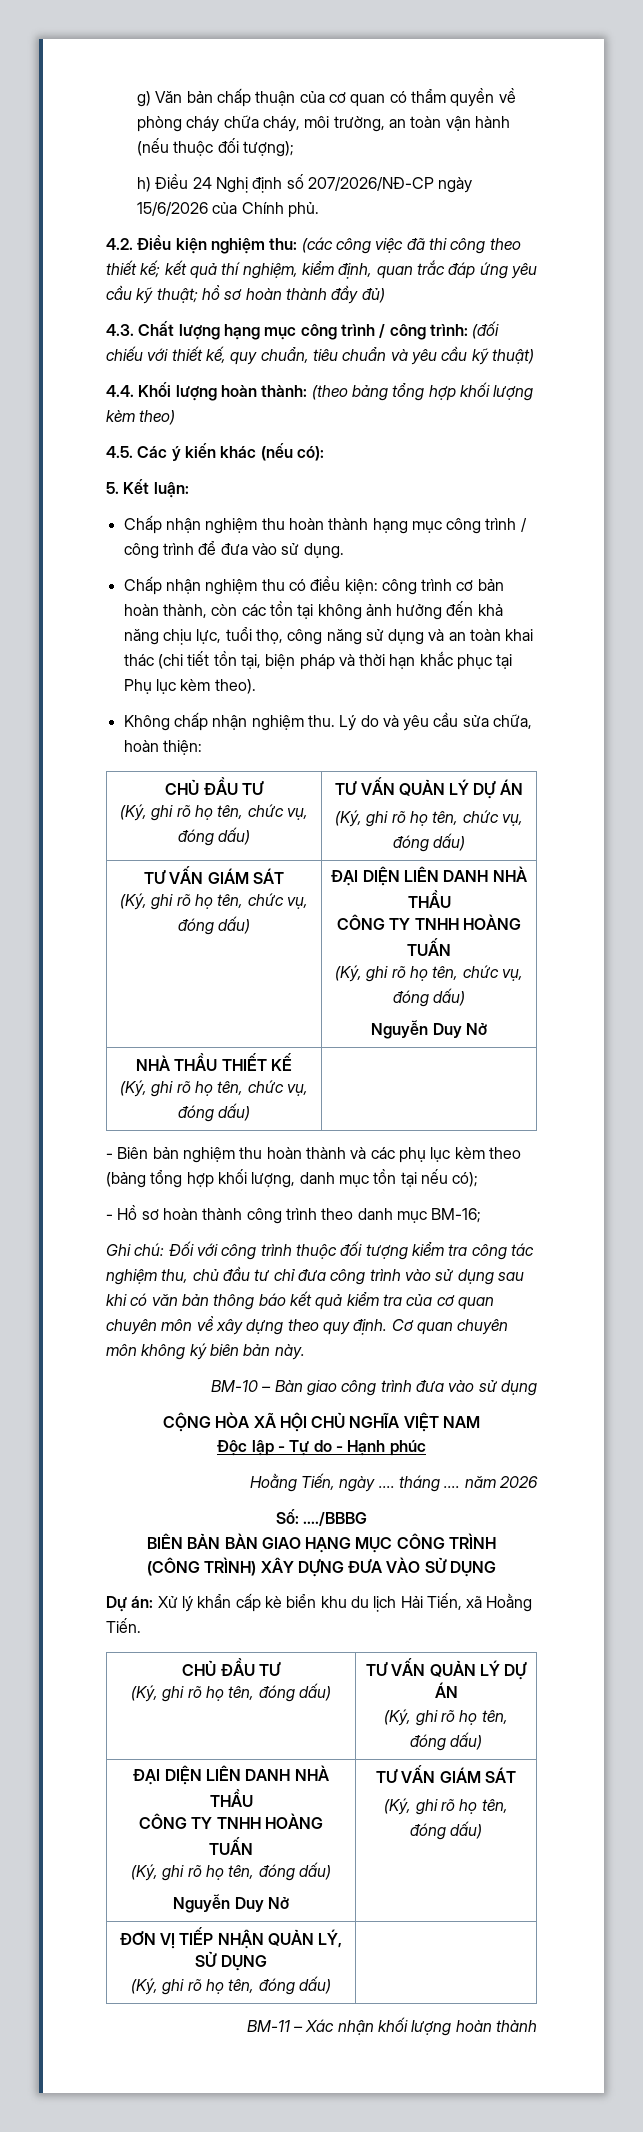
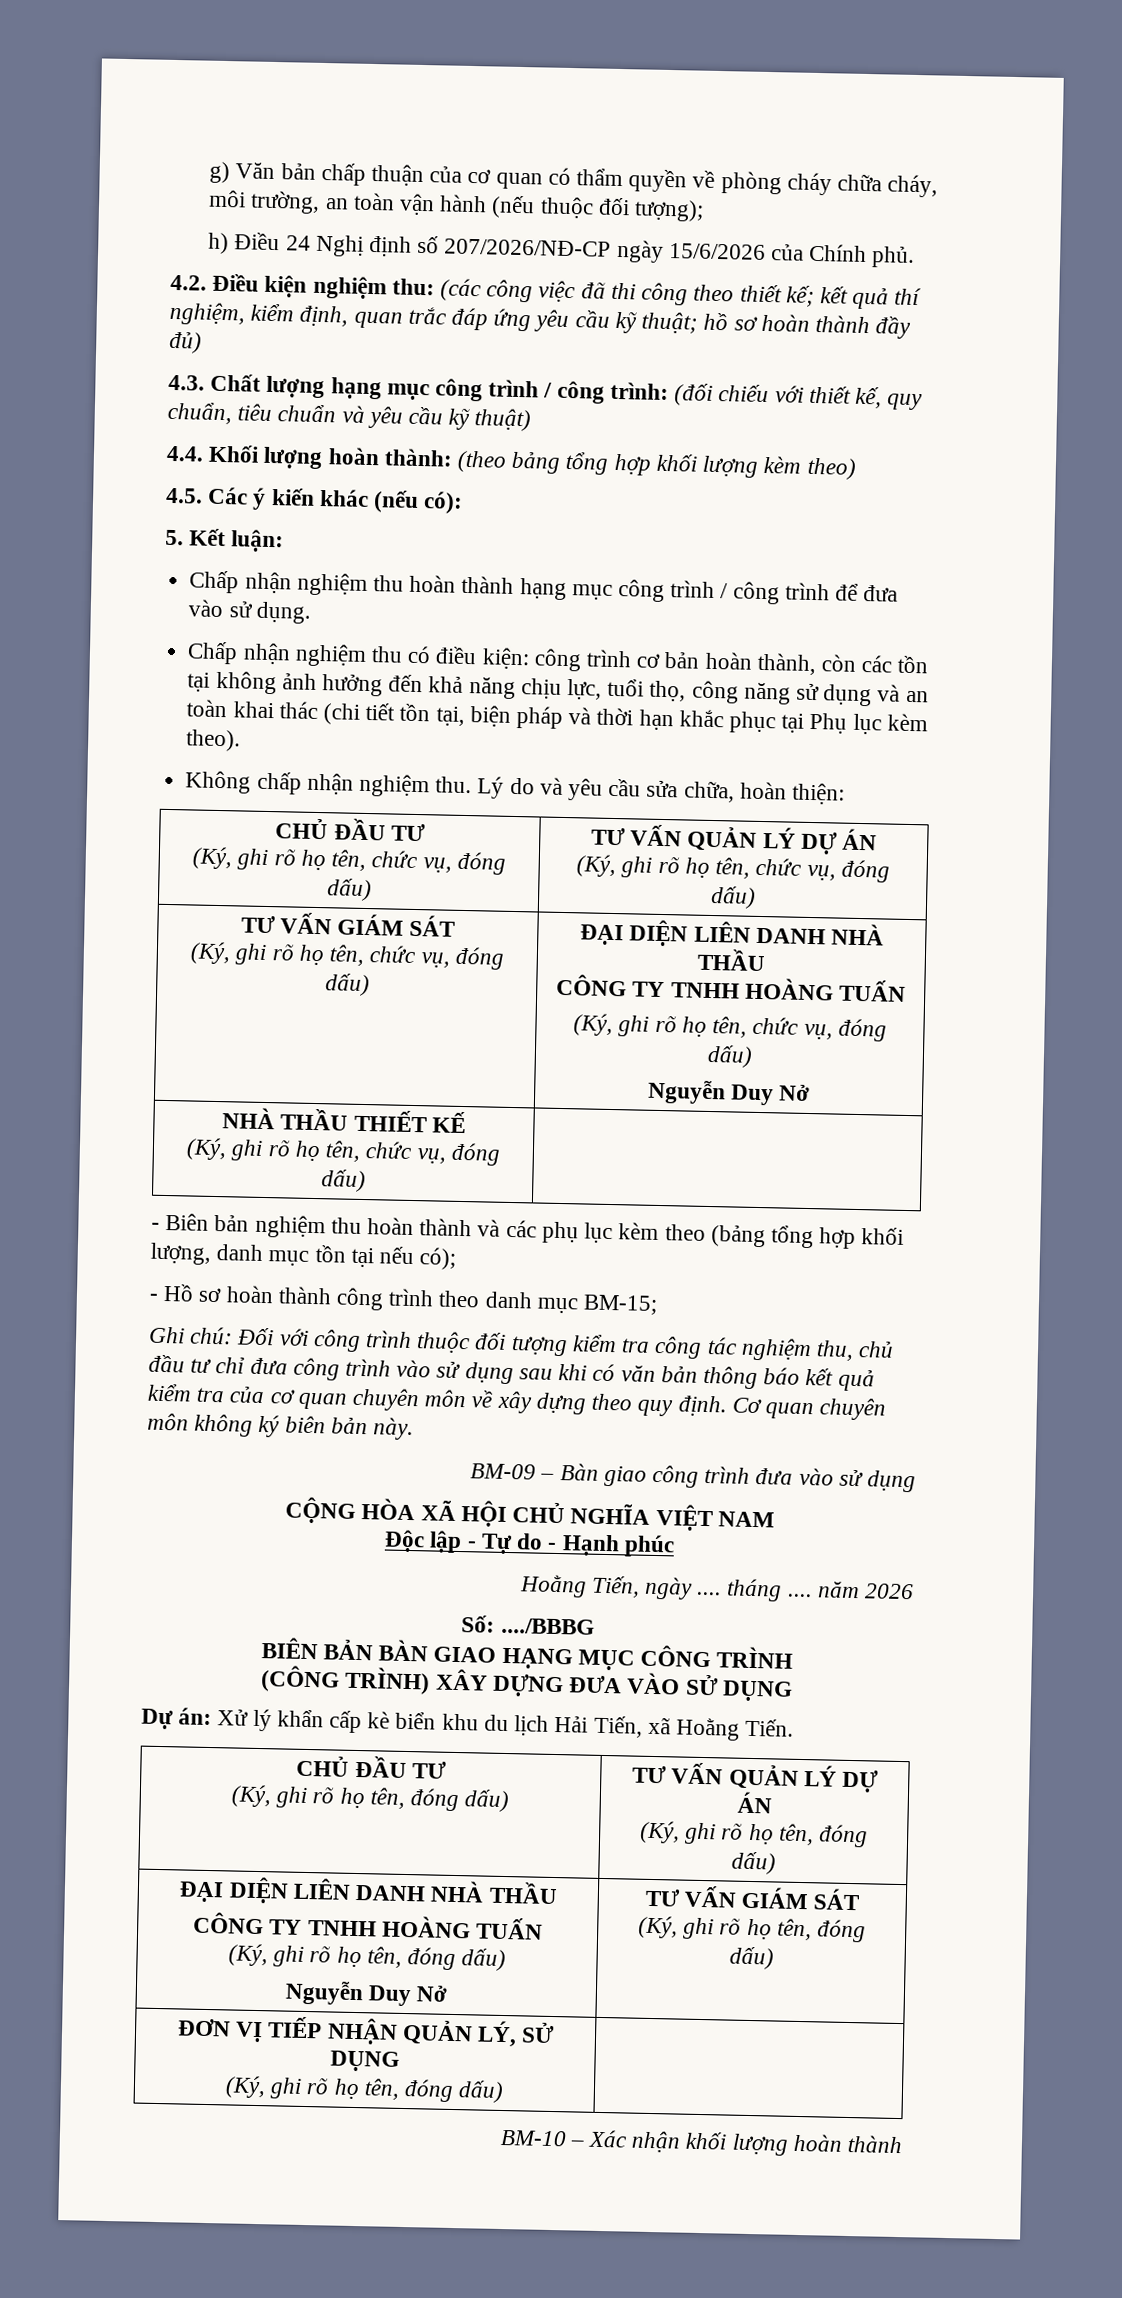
- - Hồ sơ hoàn thành công trình theo danh mục BM-16;
+ - Hồ sơ hoàn thành công trình theo danh mục BM-15;
- BM-10 – Bàn giao công trình đưa vào sử dụng
+ BM-09 – Bàn giao công trình đưa vào sử dụng
- BM-11 – Xác nhận khối lượng hoàn thành
+ BM-10 – Xác nhận khối lượng hoàn thành

